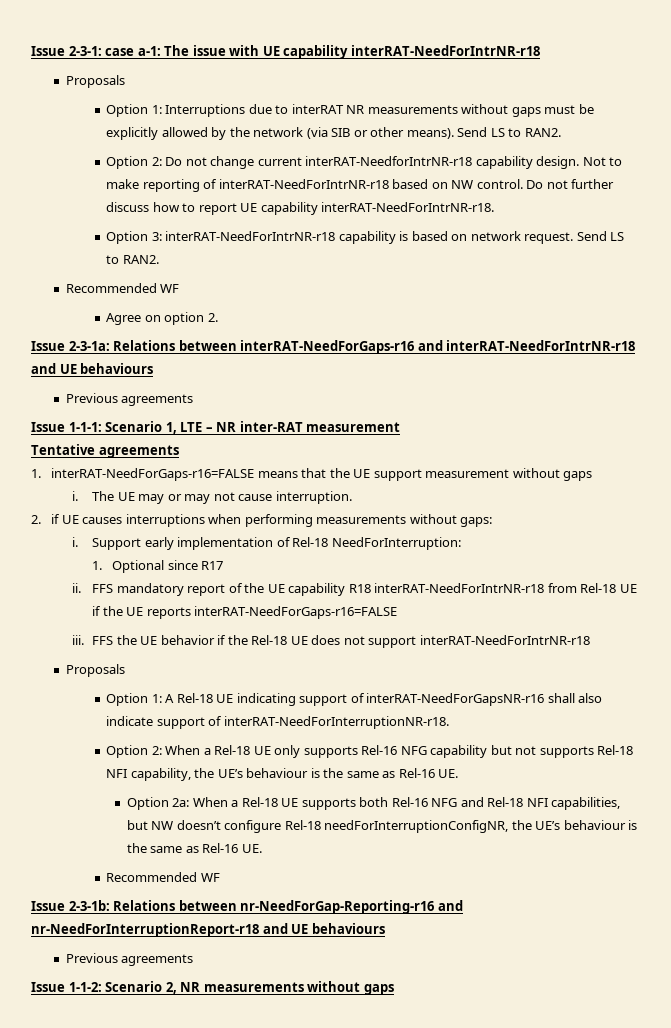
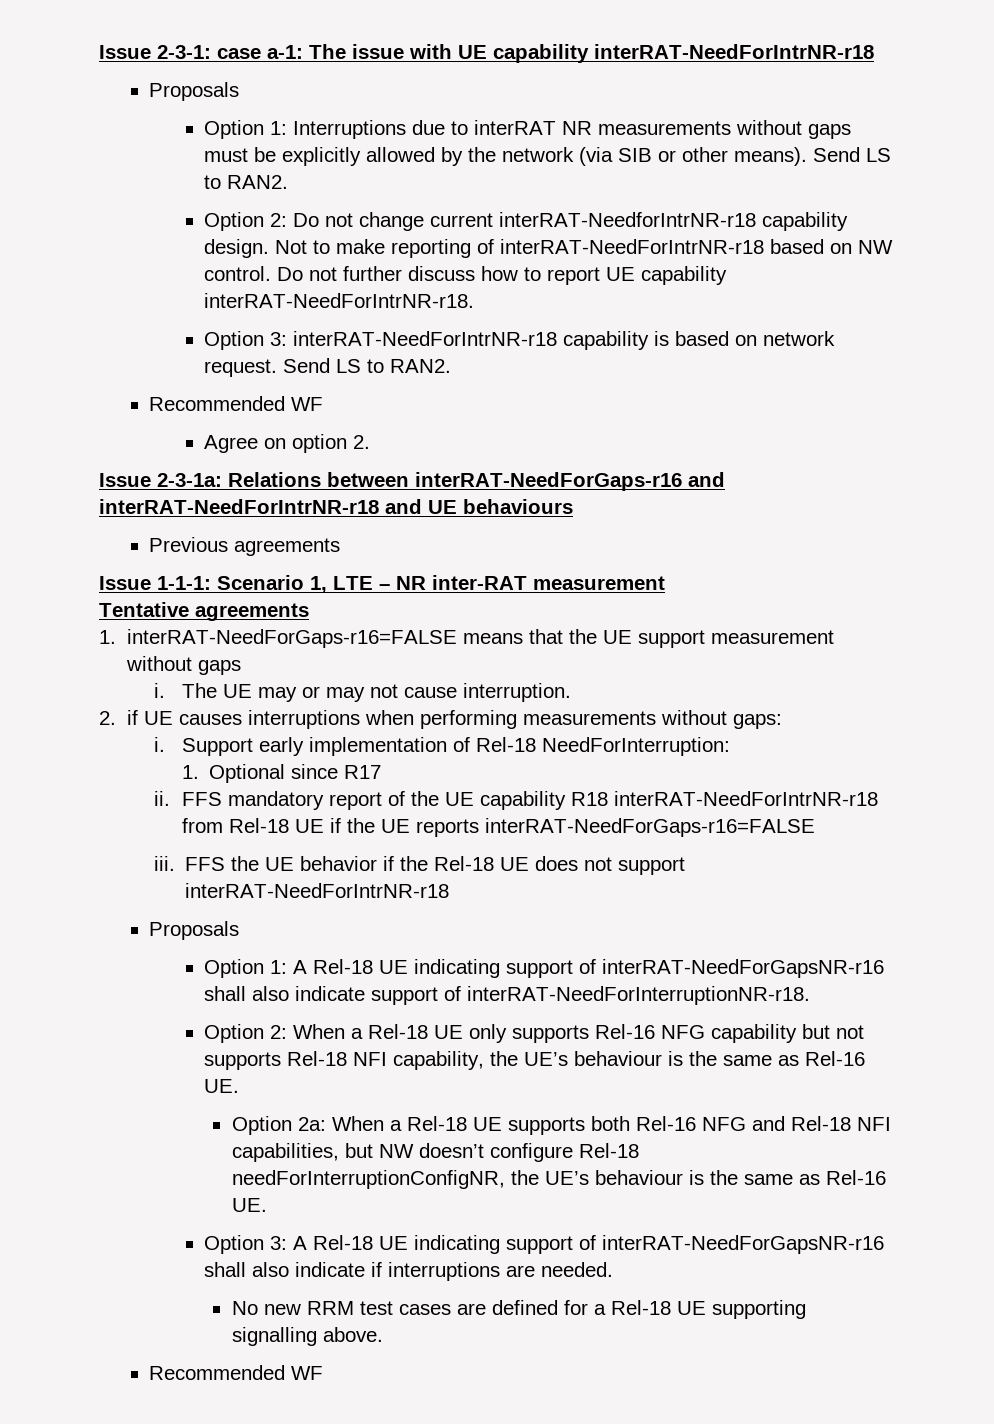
  Option 2a: When a Rel-18 UE supports both Rel-16 NFG and Rel-18 NFI capabilities, but NW doesn’t configure Rel-18 needForInterruptionConfigNR, the UE’s behaviour is the same as Rel-16 UE.
+ Option 3: A Rel-18 UE indicating support of interRAT-NeedForGapsNR-r16 shall also indicate if interruptions are needed.
+ No new RRM test cases are defined for a Rel-18 UE supporting signalling above.
  Recommended WF
- Issue 2-3-1b: Relations between nr-NeedForGap-Reporting-r16 and nr-NeedForInterruptionReport-r18 and UE behaviours
- Previous agreements
- Issue 1-1-2: Scenario 2, NR measurements without gaps

